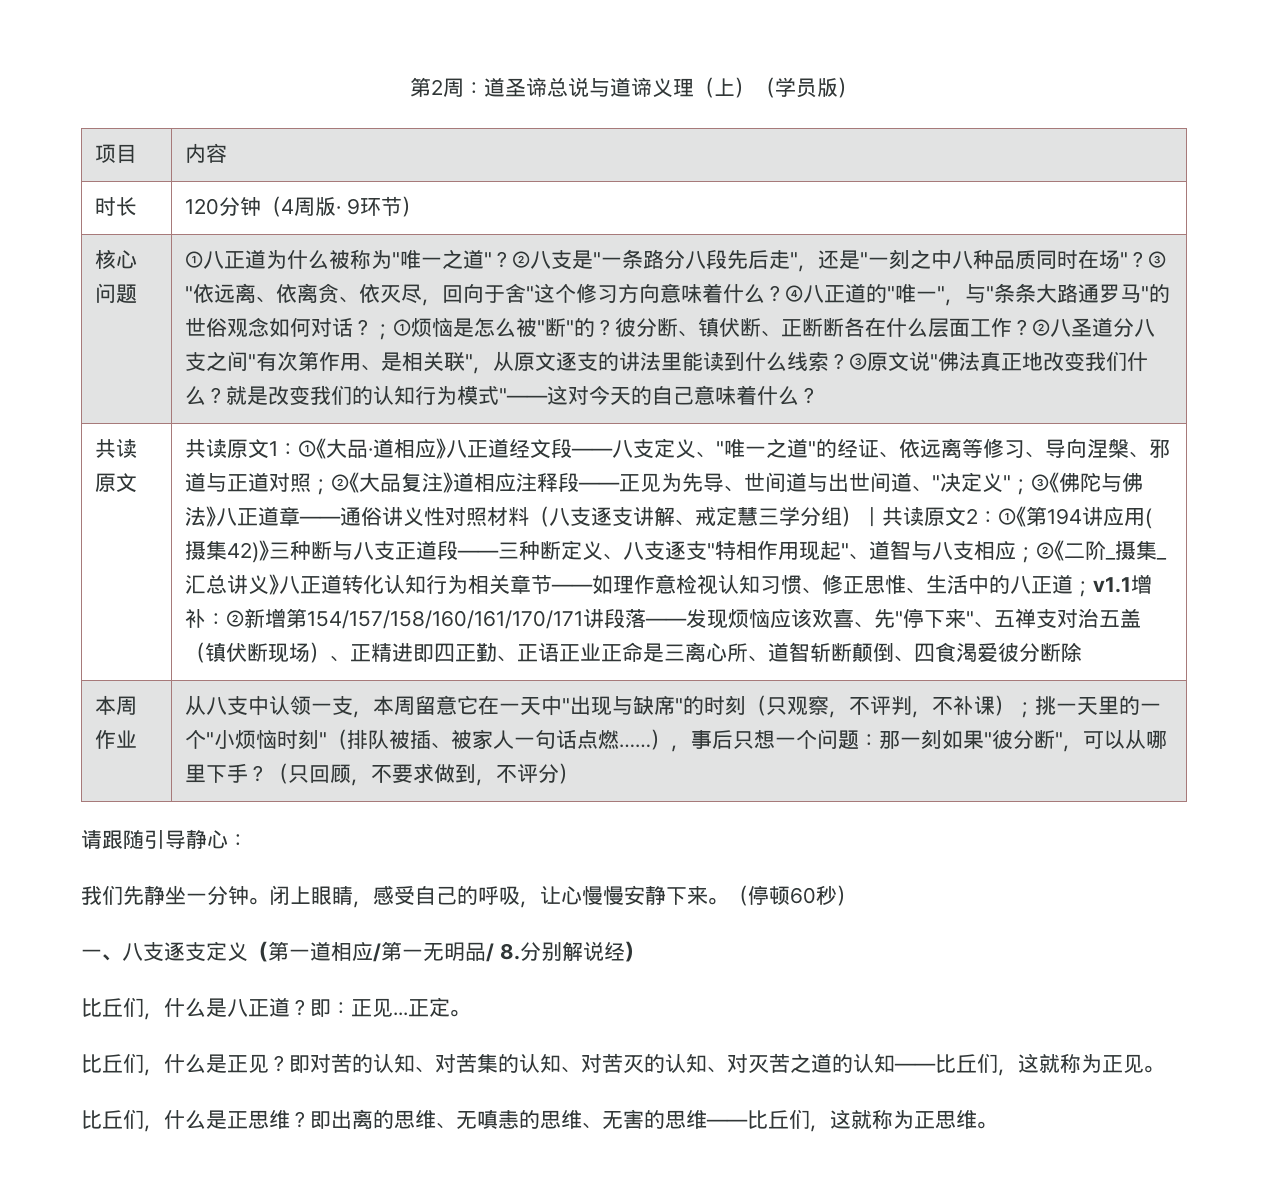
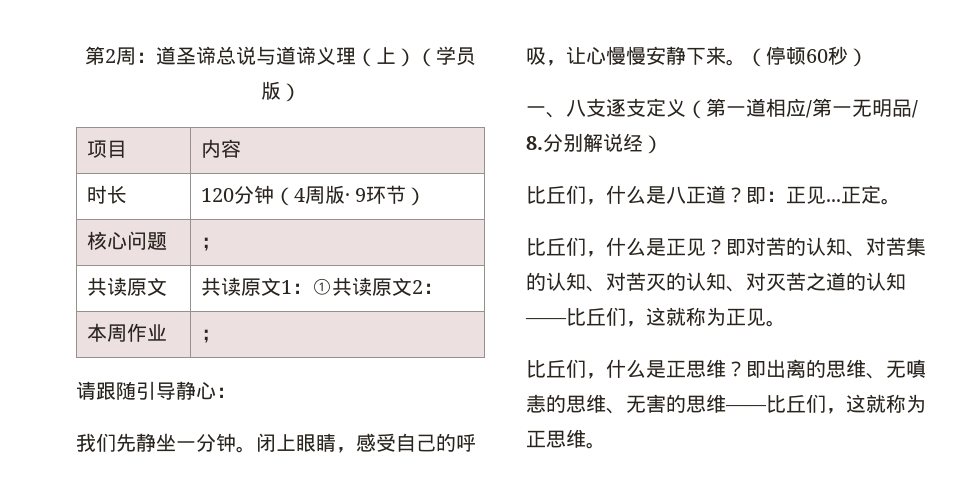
- 核心问题 | ①八正道为什么被称为"唯一之道"？②八支是"一条路分八段先后走"，还是"一刻之中八种品质同时在场"？③ "依远离、依离贪、依灭尽，回向于舍"这个修习方向意味着什么？④八正道的"唯一"，与"条条大路通罗马"的世俗观念如何对话？；①烦恼是怎么被"断"的？彼分断、镇伏断、正断断各在什么层面工作？②八圣道分八支之间"有次第作用、是相关联"，从原文逐支的讲法里能读到什么线索？③原文说"佛法真正地改变我们什么？就是改变我们的认知行为模式"——这对今天的自己意味着什么？
+ 核心问题 | ；
- 共读原文1：①《大品·道相应》八正道经文段——八支定义、"唯一之道"的经证、依远离等修习、导向涅槃、邪道与正道对照；②《大品复注》道相应注释段——正见为先导、世间道与出世间道、"决定义"；③《佛陀与佛法》八正道章——通俗讲义性对照材料（八支逐支讲解、戒定慧三学分组）｜共读原文2：①《第194讲应用(摄集42)》三种断与八支正道段——三种断定义、八支逐支"特相作用现起"、道智与八支相应；②《二阶_摄集_汇总讲义》八正道转化认知行为相关章节——如理作意检视认知习惯、修正思惟、生活中的八正道；v1.1增补：②新增第154/157/158/160/161/170/171讲段落——发现烦恼应该欢喜、先"停下来"、五禅支对治五盖（镇伏断现场）、正精进即四正勤、正语正业正命是三离心所、道智斩断颠倒、四食渴爱彼分断除
- 本周作业 | 从八支中认领一支，本周留意它在一天中"出现与缺席"的时刻（只观察，不评判，不补课）；挑一天里的一个"小烦恼时刻"（排队被插、被家人一句话点燃……），事后只想一个问题：那一刻如果"彼分断"，可以从哪里下手？（只回顾，不要求做到，不评分）
+ 共读原文1：①共读原文2：
+ 本周作业 | ；

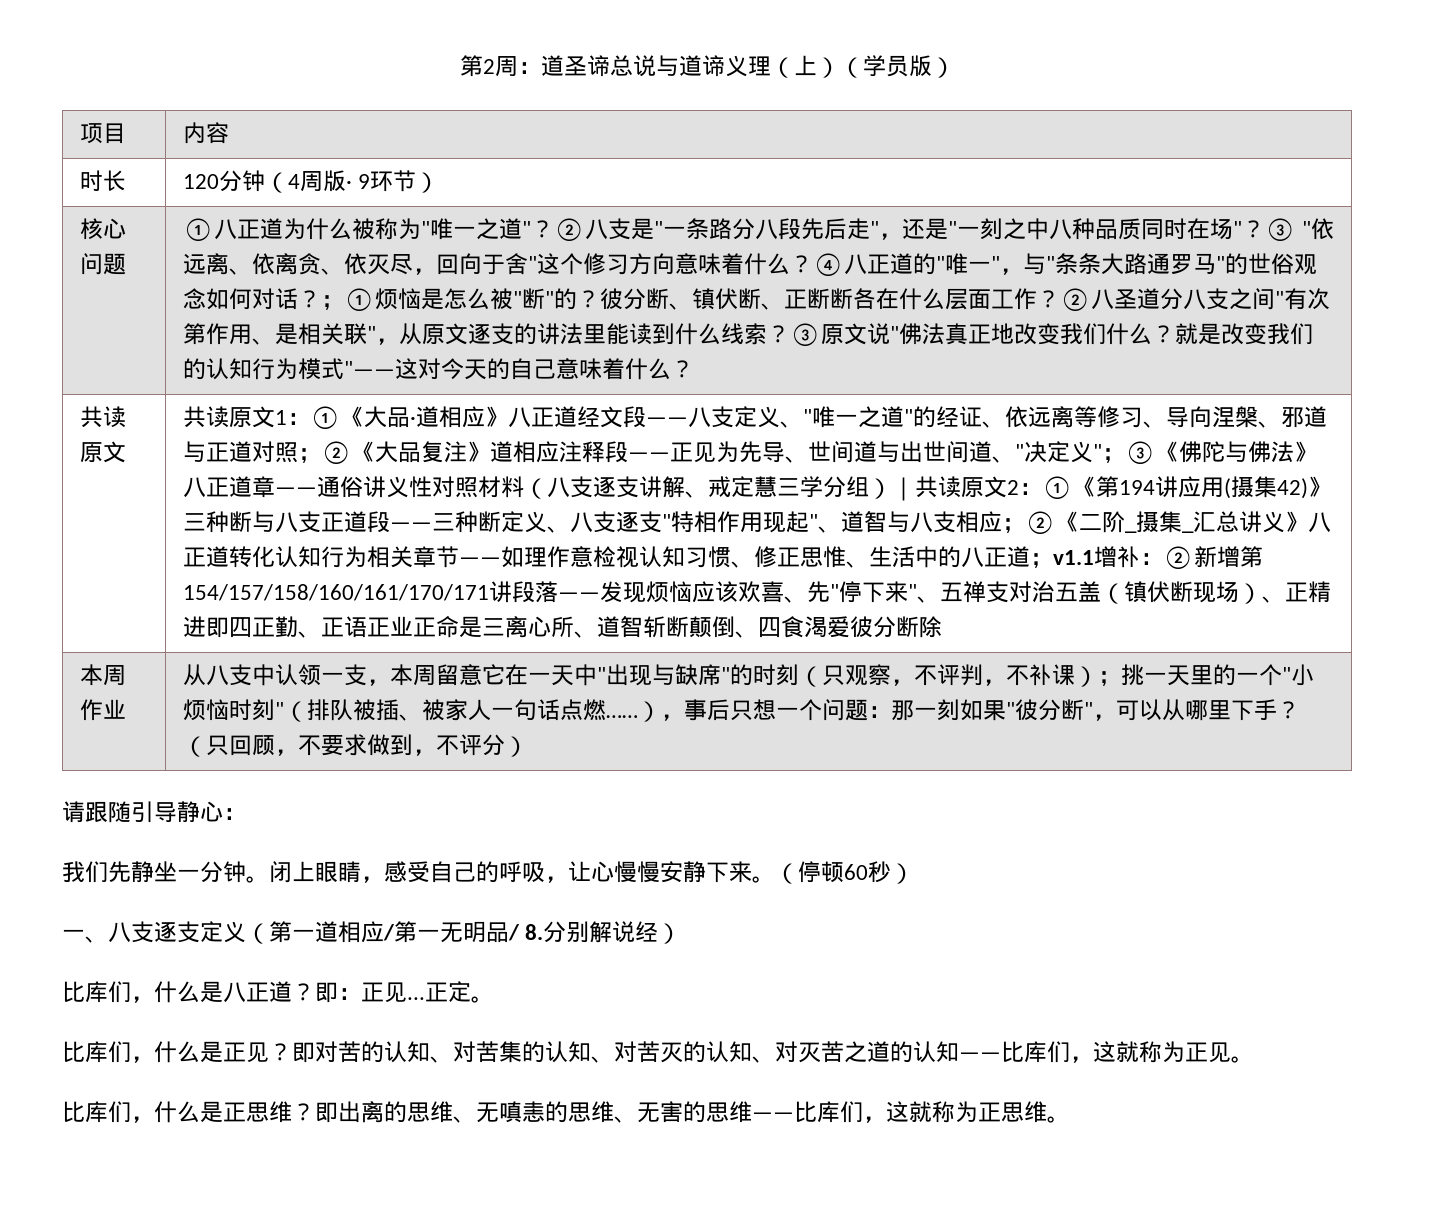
- 核心问题 | ；
+ 核心问题 | ①八正道为什么被称为"唯一之道"？②八支是"一条路分八段先后走"，还是"一刻之中八种品质同时在场"？③ "依远离、依离贪、依灭尽，回向于舍"这个修习方向意味着什么？④八正道的"唯一"，与"条条大路通罗马"的世俗观念如何对话？；①烦恼是怎么被"断"的？彼分断、镇伏断、正断断各在什么层面工作？②八圣道分八支之间"有次第作用、是相关联"，从原文逐支的讲法里能读到什么线索？③原文说"佛法真正地改变我们什么？就是改变我们的认知行为模式"——这对今天的自己意味着什么？
- 共读原文1：①共读原文2：
- 本周作业 | ；
+ 共读原文1：①《大品·道相应》八正道经文段——八支定义、"唯一之道"的经证、依远离等修习、导向涅槃、邪道与正道对照；②《大品复注》道相应注释段——正见为先导、世间道与出世间道、"决定义"；③《佛陀与佛法》八正道章——通俗讲义性对照材料（八支逐支讲解、戒定慧三学分组）｜共读原文2：①《第194讲应用(摄集42)》三种断与八支正道段——三种断定义、八支逐支"特相作用现起"、道智与八支相应；②《二阶_摄集_汇总讲义》八正道转化认知行为相关章节——如理作意检视认知习惯、修正思惟、生活中的八正道；v1.1增补：②新增第154/157/158/160/161/170/171讲段落——发现烦恼应该欢喜、先"停下来"、五禅支对治五盖（镇伏断现场）、正精进即四正勤、正语正业正命是三离心所、道智斩断颠倒、四食渴爱彼分断除
+ 本周作业 | 从八支中认领一支，本周留意它在一天中"出现与缺席"的时刻（只观察，不评判，不补课）；挑一天里的一个"小烦恼时刻"（排队被插、被家人一句话点燃……），事后只想一个问题：那一刻如果"彼分断"，可以从哪里下手？（只回顾，不要求做到，不评分）
- 比丘们，什么是八正道？
+ 比库们，什么是八正道？
- 比丘们，什么是正见？
+ 比库们，什么是正见？
- 即对苦的认知、对苦集的认知、对苦灭的认知、对灭苦之道的认知——比丘们，这就称为正见。
+ 即对苦的认知、对苦集的认知、对苦灭的认知、对灭苦之道的认知——比库们，这就称为正见。
- 比丘们，什么是正思维？
+ 比库们，什么是正思维？
- 即出离的思维、无嗔恚的思维、无害的思维——比丘们，这就称为正思维。
+ 即出离的思维、无嗔恚的思维、无害的思维——比库们，这就称为正思维。

